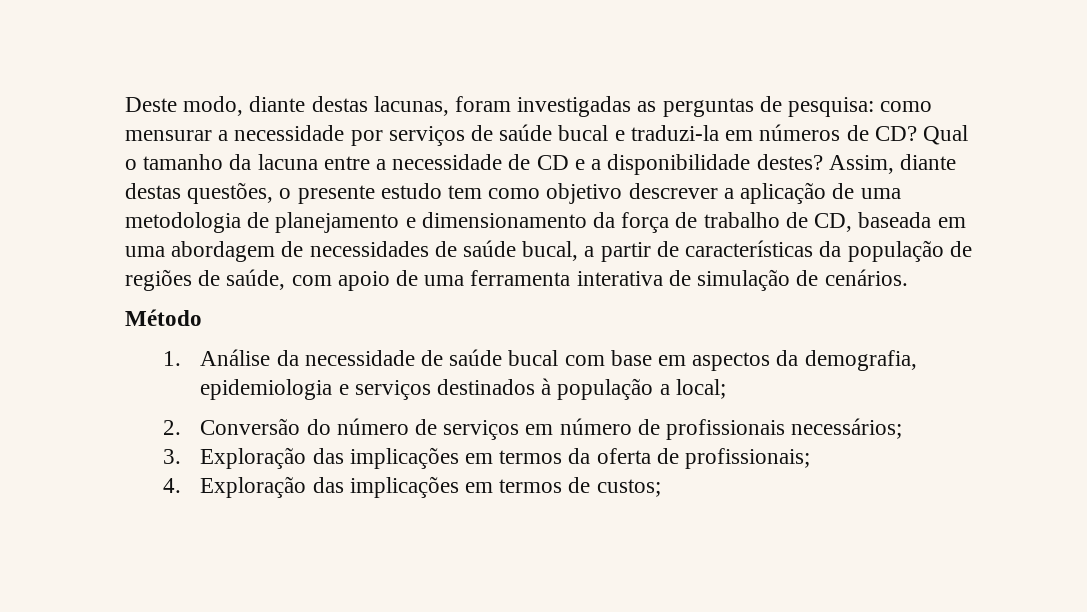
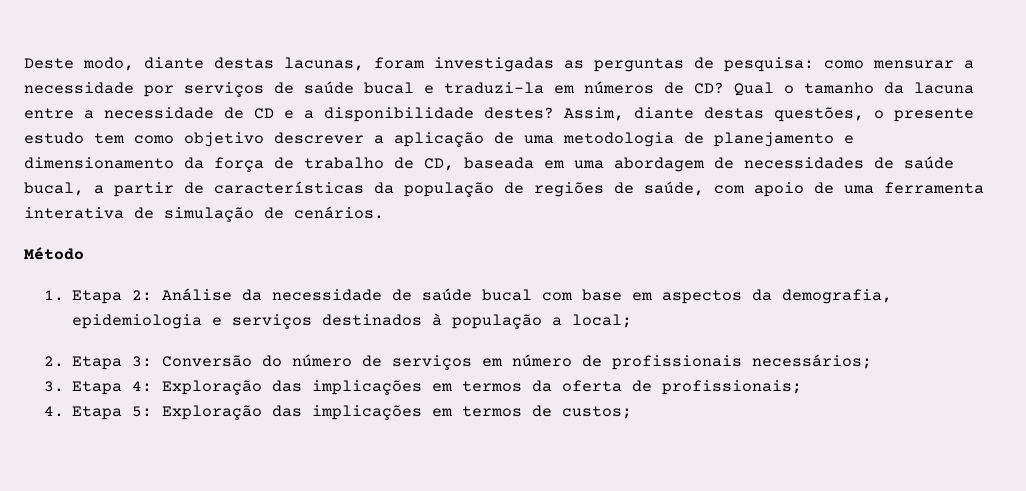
- 1. Análise da necessidade de saúde bucal com base em aspectos da demografia, epidemiologia e serviços destinados à população a local;
+ 1. Etapa 2: Análise da necessidade de saúde bucal com base em aspectos da demografia, epidemiologia e serviços destinados à população a local;
- 2. Conversão do número de serviços em número de profissionais necessários;
+ 2. Etapa 3: Conversão do número de serviços em número de profissionais necessários;
- 3. Exploração das implicações em termos da oferta de profissionais;
+ 3. Etapa 4: Exploração das implicações em termos da oferta de profissionais;
- 4. Exploração das implicações em termos de custos;
+ 4. Etapa 5: Exploração das implicações em termos de custos;

